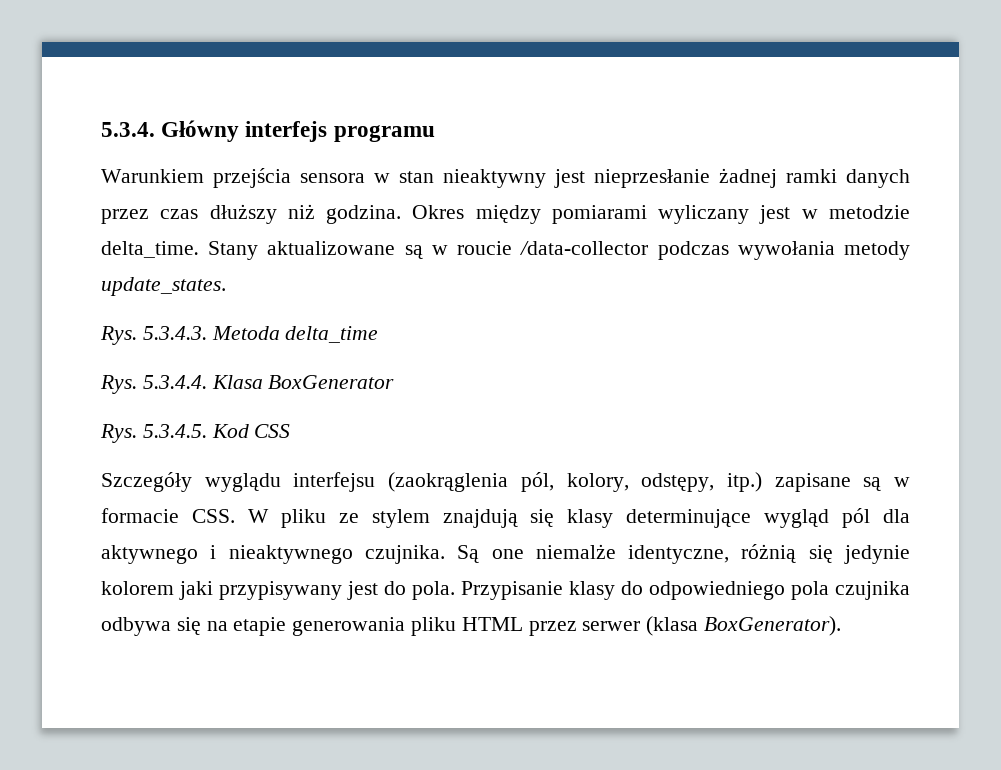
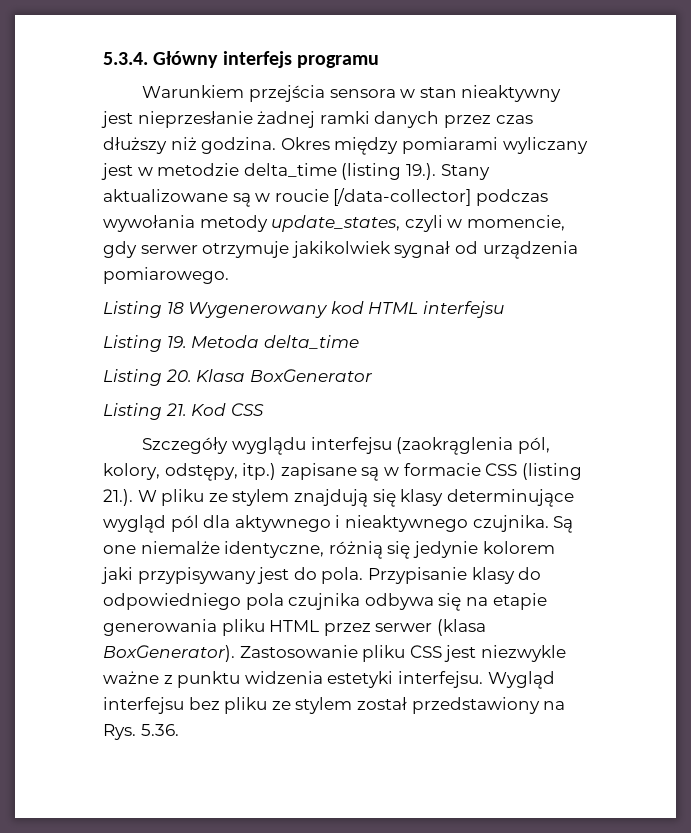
- Okres między pomiarami wyliczany jest w metodzie delta_time. Stany aktualizowane są w roucie /data-collector podczas wywołania metody update_states.
- Rys. 5.3.4.3. Metoda delta_time
+ Okres między pomiarami wyliczany jest w metodzie delta_time (listing 19.). Stany aktualizowane są w roucie [/data-collector] podczas wywołania metody update_states, czyli w momencie, gdy serwer otrzymuje jakikolwiek sygnał od urządzenia pomiarowego.
+ Listing 18 Wygenerowany kod HTML interfejsu
+ Listing 19. Metoda delta_time
- Rys. 5.3.4.4. Klasa BoxGenerator
+ Listing 20. Klasa BoxGenerator
- Rys. 5.3.4.5. Kod CSS
+ Listing 21. Kod CSS
- Szczegóły wyglądu interfejsu (zaokrąglenia pól, kolory, odstępy, itp.) zapisane są w formacie CSS. W pliku ze stylem znajdują się klasy determinujące wygląd pól dla aktywnego i nieaktywnego czujnika.
+ Szczegóły wyglądu interfejsu (zaokrąglenia pól, kolory, odstępy, itp.) zapisane są w formacie CSS (listing 21.). W pliku ze stylem znajdują się klasy determinujące wygląd pól dla aktywnego i nieaktywnego czujnika.
+ Zastosowanie pliku CSS jest niezwykle ważne z punktu widzenia estetyki interfejsu. Wygląd interfejsu bez pliku ze stylem został przedstawiony na Rys. 5.36.

